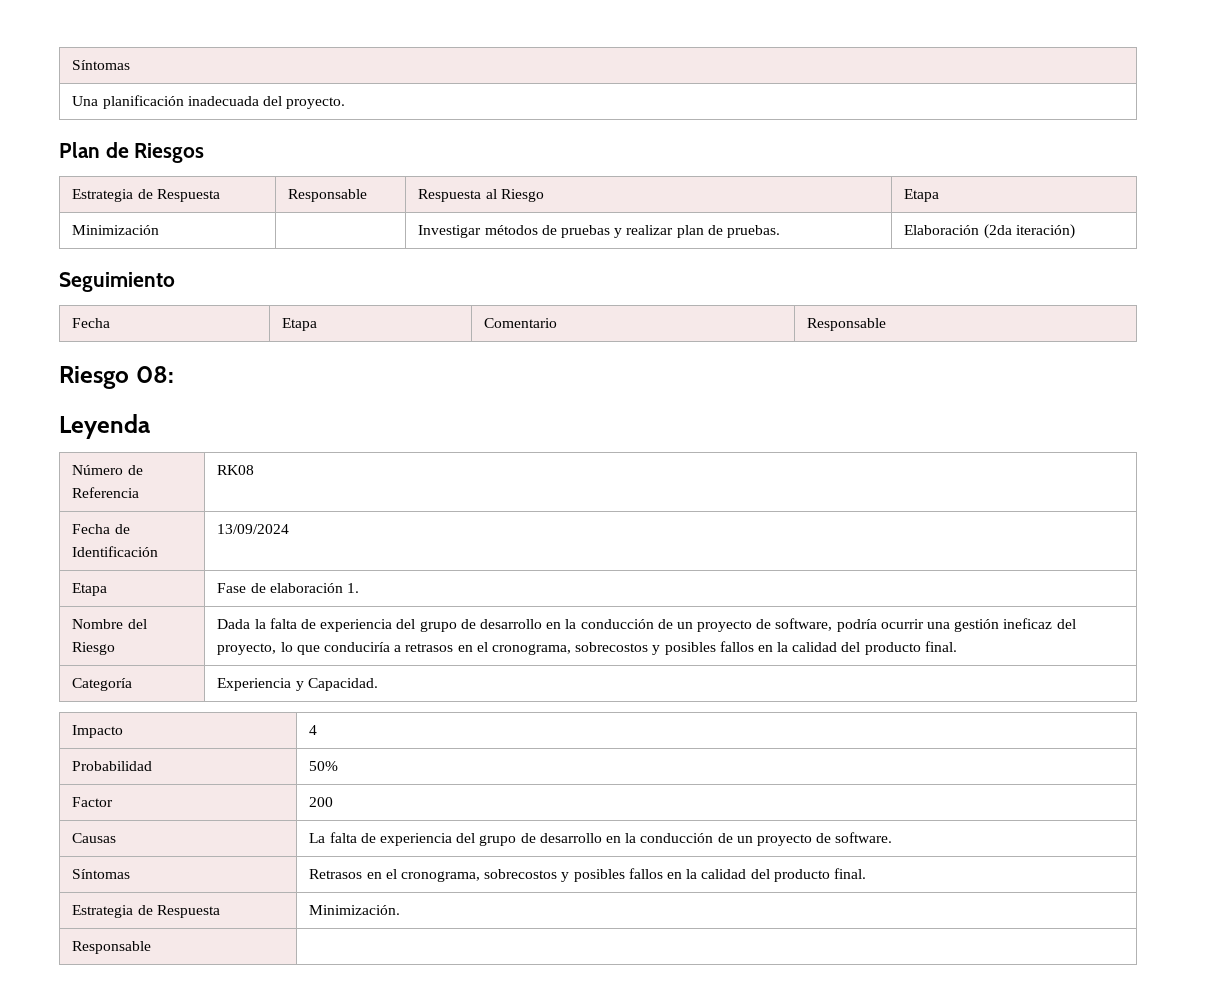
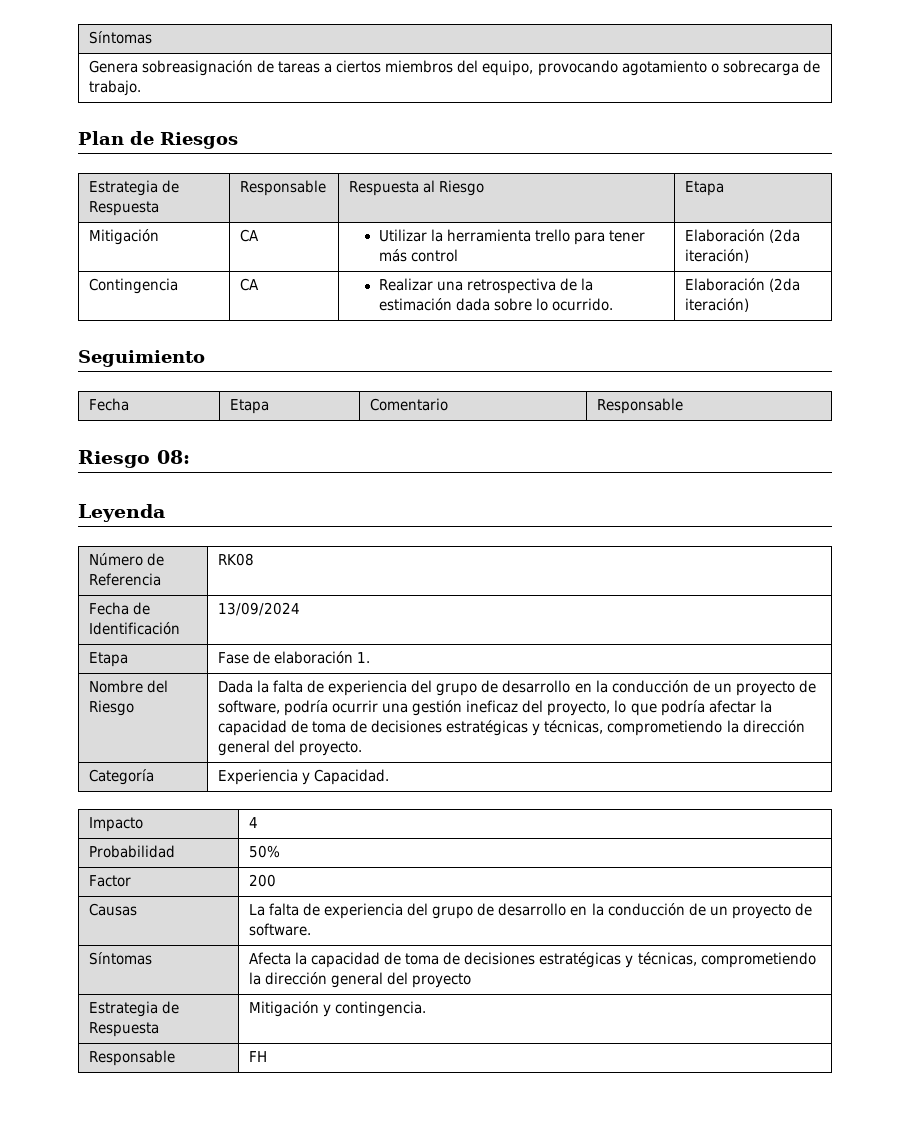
- Una planificación inadecuada del proyecto.
+ Genera sobreasignación de tareas a ciertos miembros del equipo, provocando agotamiento o sobrecarga de trabajo.
- Minimización | | Investigar métodos de pruebas y realizar plan de pruebas. | Elaboración (2da iteración)
+ Mitigación | CA | Utilizar la herramienta trello para tener más control | Elaboración (2da iteración)
+ Contingencia | CA | Realizar una retrospectiva de la estimación dada sobre lo ocurrido. | Elaboración (2da iteración)
- Dada la falta de experiencia del grupo de desarrollo en la conducción de un proyecto de software, podría ocurrir una gestión ineficaz del proyecto, lo que conduciría a retrasos en el cronograma, sobrecostos y posibles fallos en la calidad del producto final.
+ Dada la falta de experiencia del grupo de desarrollo en la conducción de un proyecto de software, podría ocurrir una gestión ineficaz del proyecto, lo que podría afectar la capacidad de toma de decisiones estratégicas y técnicas, comprometiendo la dirección general del proyecto.
- Síntomas | Retrasos en el cronograma, sobrecostos y posibles fallos en la calidad del producto final.
- Estrategia de Respuesta | Minimización.
- Responsable |
+ Síntomas | Afecta la capacidad de toma de decisiones estratégicas y técnicas, comprometiendo la dirección general del proyecto
+ Estrategia de Respuesta | Mitigación y contingencia.
+ Responsable | FH

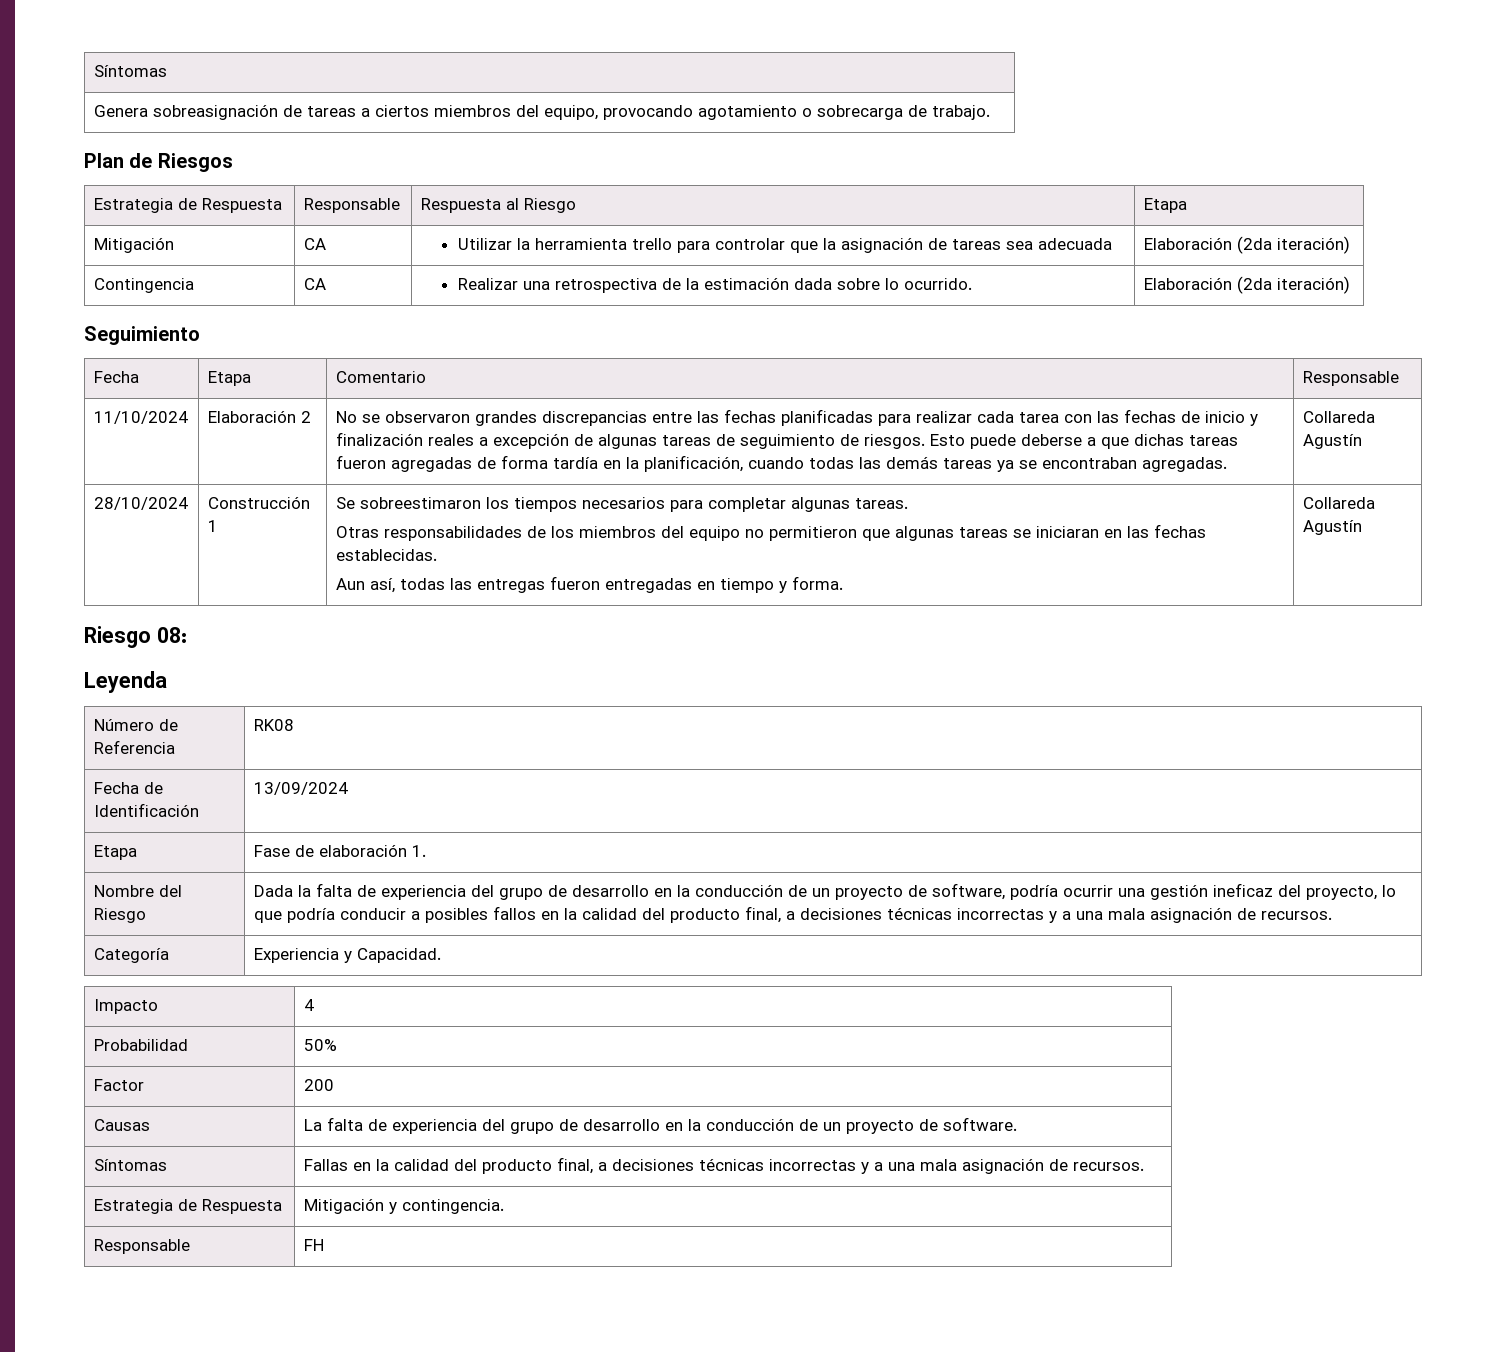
- Mitigación | CA | Utilizar la herramienta trello para tener más control | Elaboración (2da iteración)
+ Mitigación | CA | Utilizar la herramienta trello para controlar que la asignación de tareas sea adecuada | Elaboración (2da iteración)
+ 11/10/2024 | Elaboración 2 | No se observaron grandes discrepancias entre las fechas planificadas para realizar cada tarea con las fechas de inicio y finalización reales a excepción de algunas tareas de seguimiento de riesgos. Esto puede deberse a que dichas tareas fueron agregadas de forma tardía en la planificación, cuando todas las demás tareas ya se encontraban agregadas. | Collareda Agustín
+ 28/10/2024 | Construcción 1 | Se sobreestimaron los tiempos necesarios para completar algunas tareas.
+ Otras responsabilidades de los miembros del equipo no permitieron que algunas tareas se iniciaran en las fechas establecidas.
+ Aun así, todas las entregas fueron entregadas en tiempo y forma. | Collareda Agustín
- Dada la falta de experiencia del grupo de desarrollo en la conducción de un proyecto de software, podría ocurrir una gestión ineficaz del proyecto, lo que podría afectar la capacidad de toma de decisiones estratégicas y técnicas, comprometiendo la dirección general del proyecto.
+ Dada la falta de experiencia del grupo de desarrollo en la conducción de un proyecto de software, podría ocurrir una gestión ineficaz del proyecto, lo que podría conducir a posibles fallos en la calidad del producto final, a decisiones técnicas incorrectas y a una mala asignación de recursos.
- Síntomas | Afecta la capacidad de toma de decisiones estratégicas y técnicas, comprometiendo la dirección general del proyecto
+ Síntomas | Fallas en la calidad del producto final, a decisiones técnicas incorrectas y a una mala asignación de recursos.

